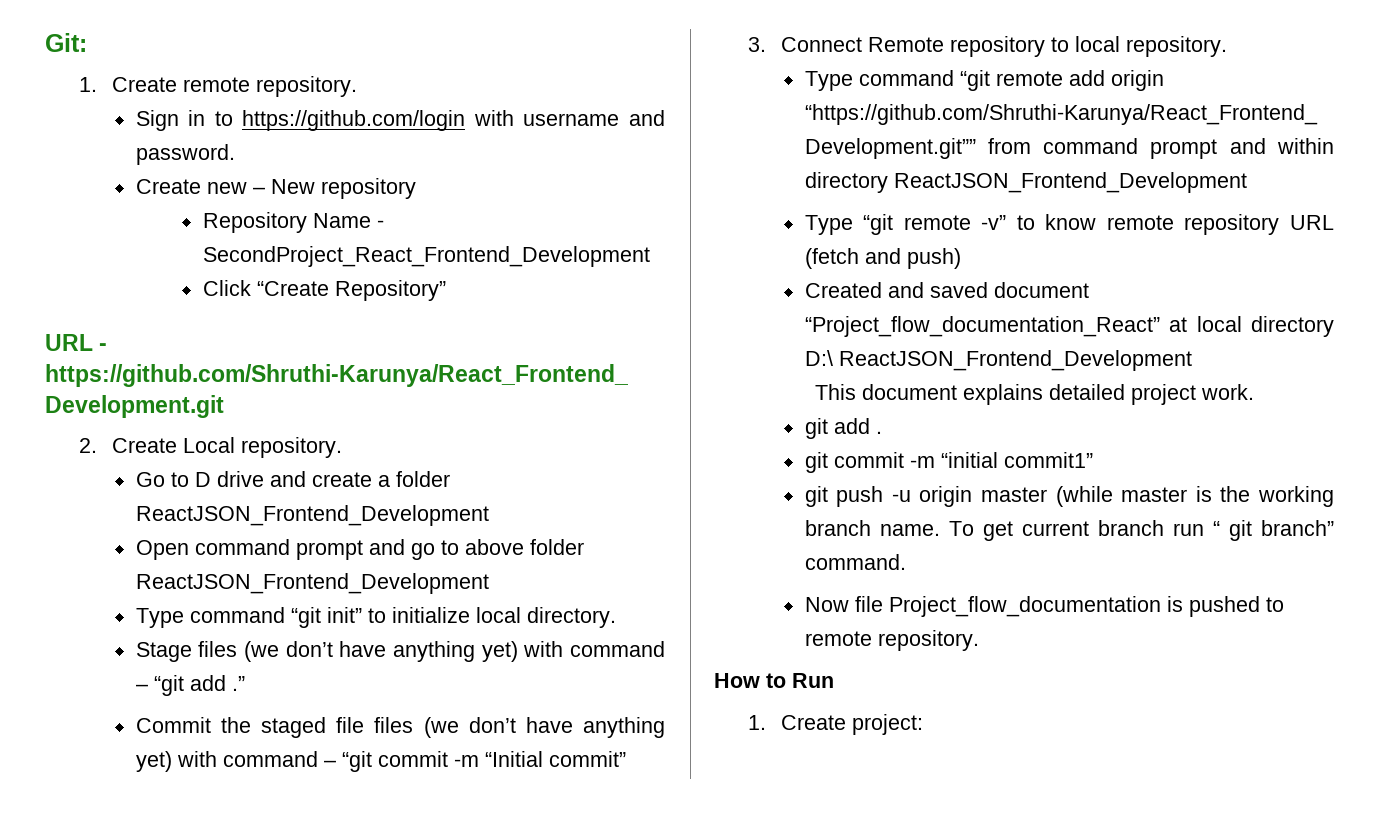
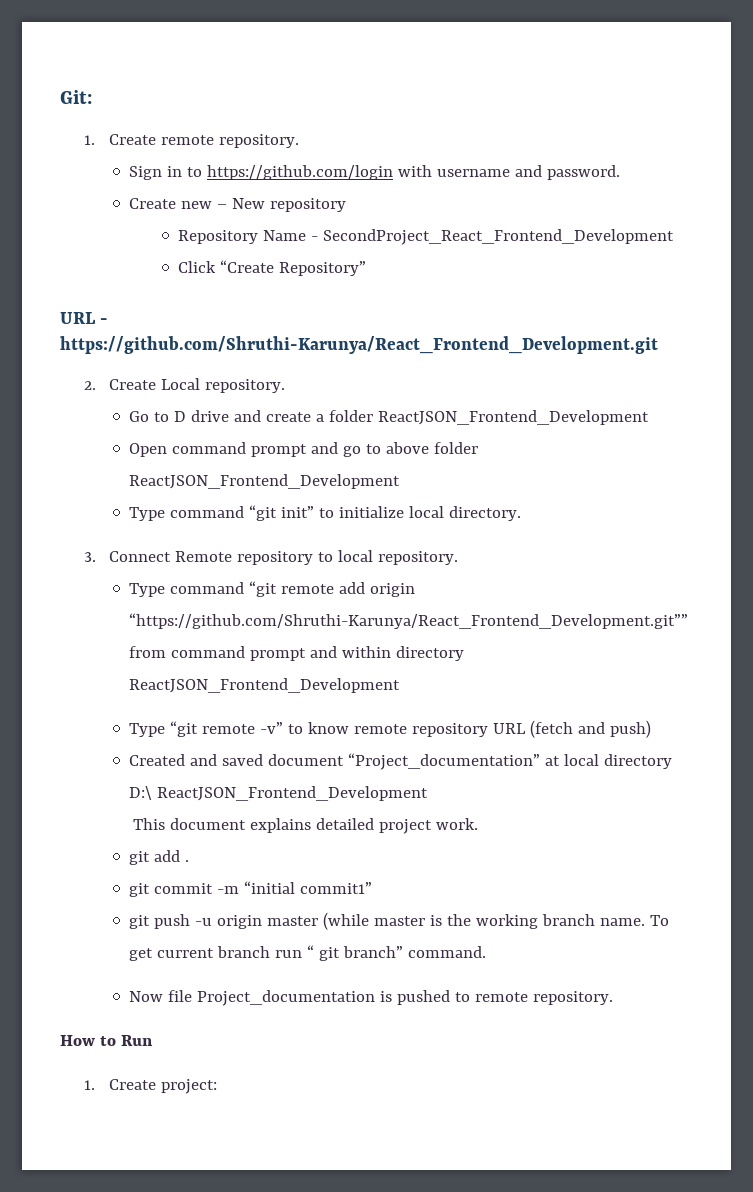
- Stage files (we don’t have anything yet) with command – “git add .”
- Commit the staged file files (we don’t have anything yet) with command – “git commit -m “Initial commit”
- Created and saved document “Project_flow_documentation_React” at local directory D:\ ReactJSON_Frontend_Development
+ Created and saved document “Project_documentation” at local directory D:\ ReactJSON_Frontend_Development
- Now file Project_flow_documentation is pushed to remote repository.
+ Now file Project_documentation is pushed to remote repository.

